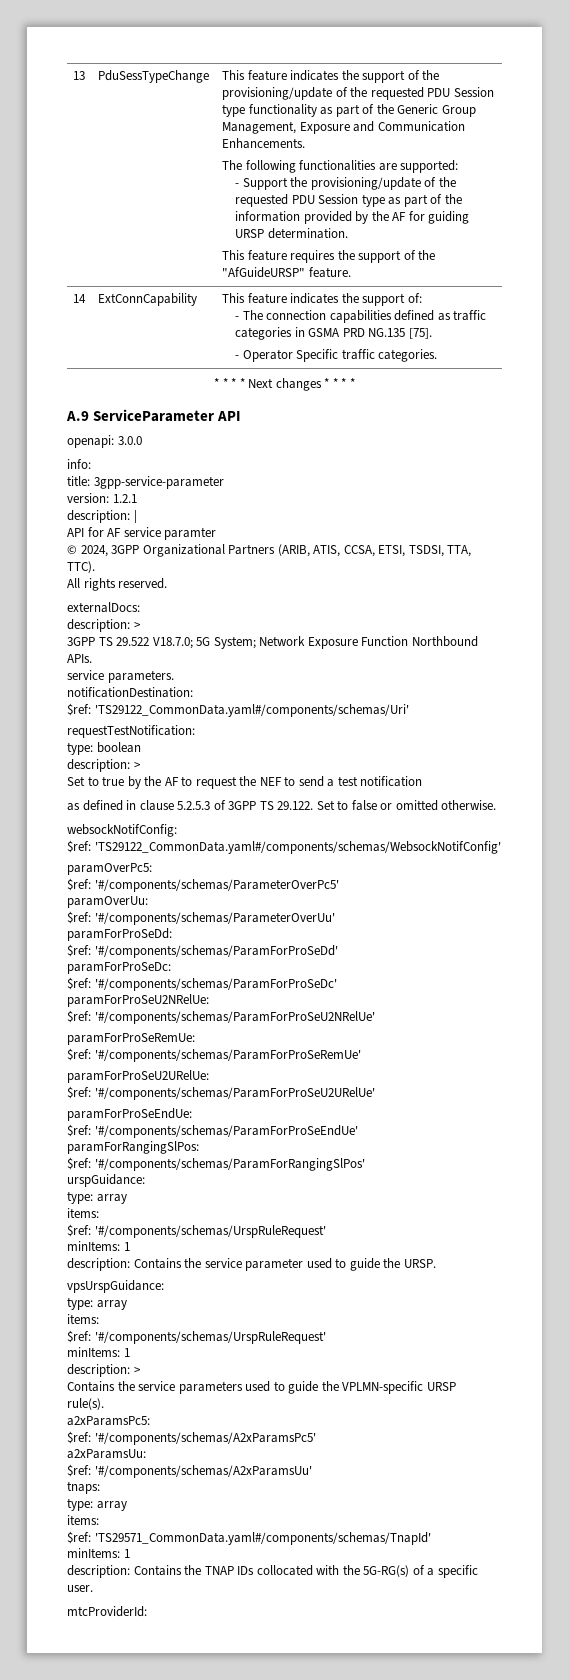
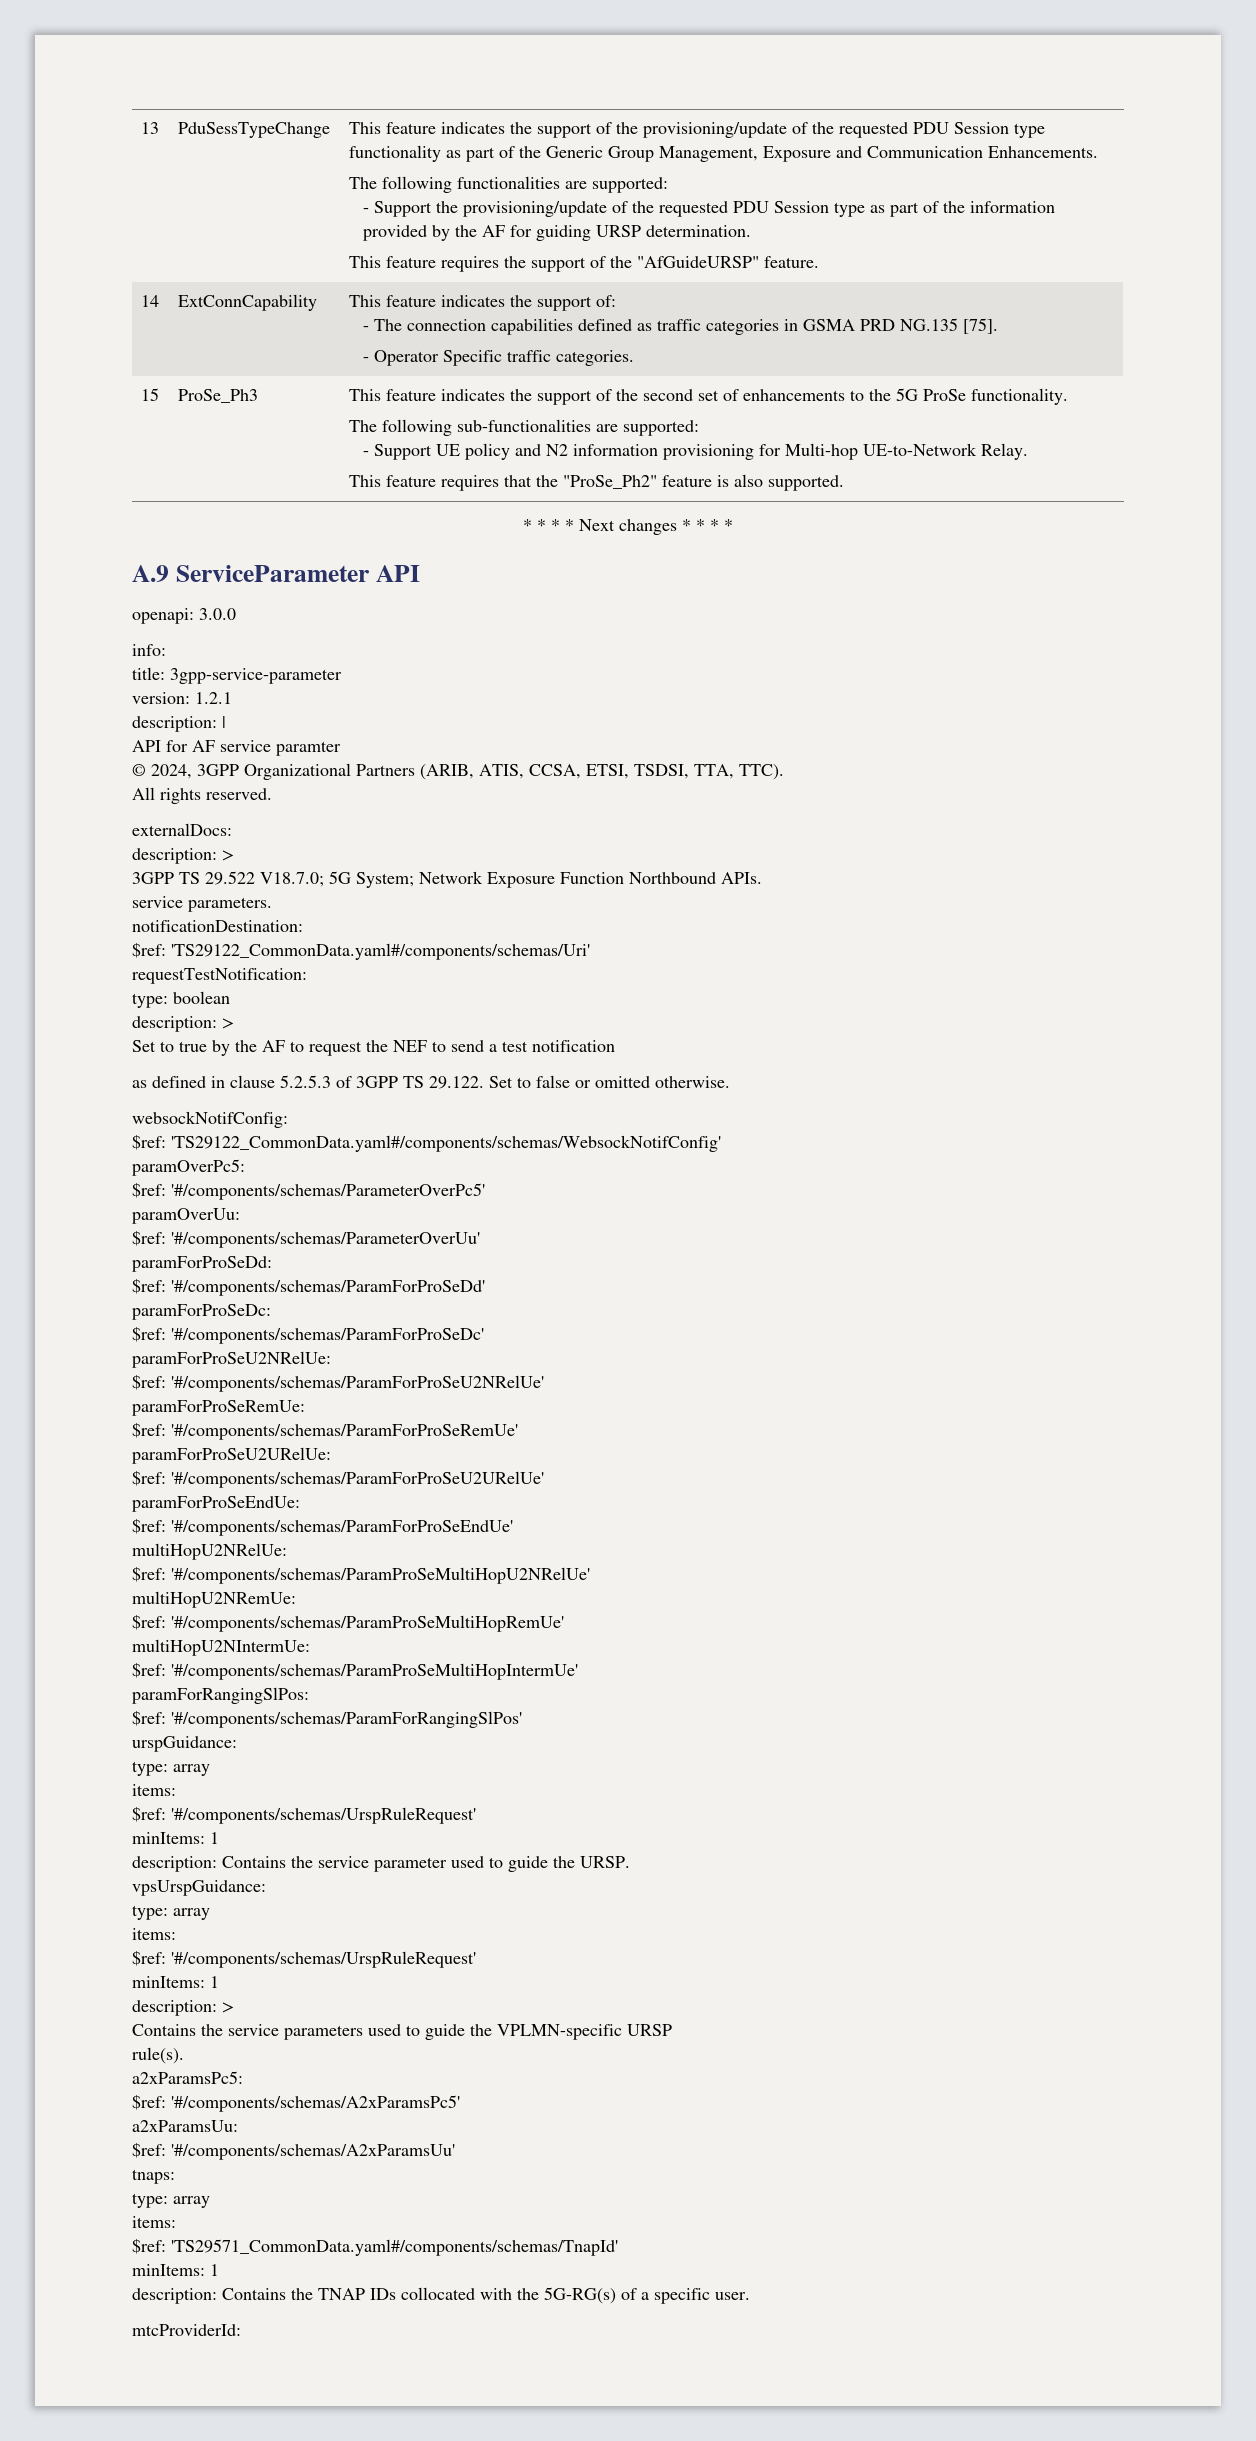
+ 15 | ProSe_Ph3 | This feature indicates the support of the second set of enhancements to the 5G ProSe functionality.
+ The following sub-functionalities are supported:
+ - Support UE policy and N2 information provisioning for Multi-hop UE-to-Network Relay.
+ This feature requires that the "ProSe_Ph2" feature is also supported.
+ multiHopU2NRelUe:
+ $ref: '#/components/schemas/ParamProSeMultiHopU2NRelUe'
+ multiHopU2NRemUe:
+ $ref: '#/components/schemas/ParamProSeMultiHopRemUe'
+ multiHopU2NIntermUe:
+ $ref: '#/components/schemas/ParamProSeMultiHopIntermUe'

